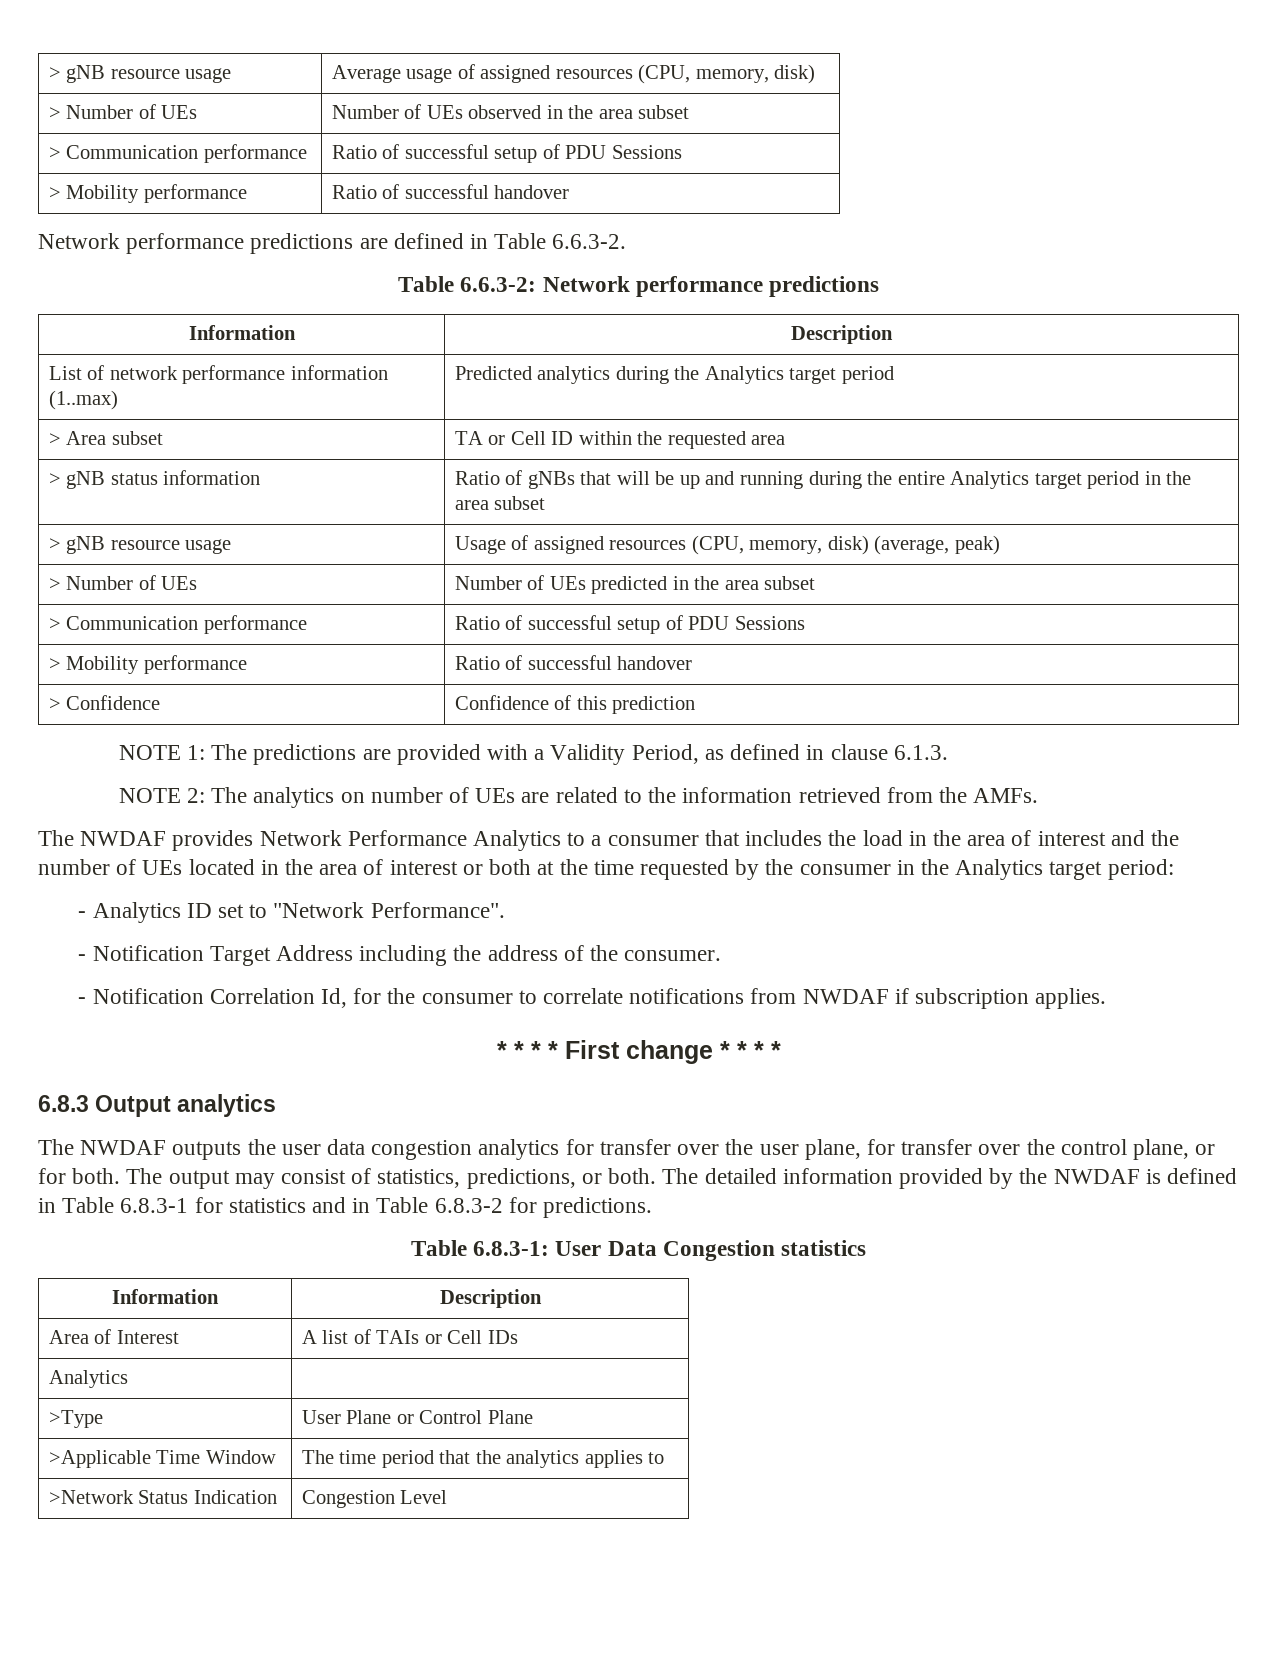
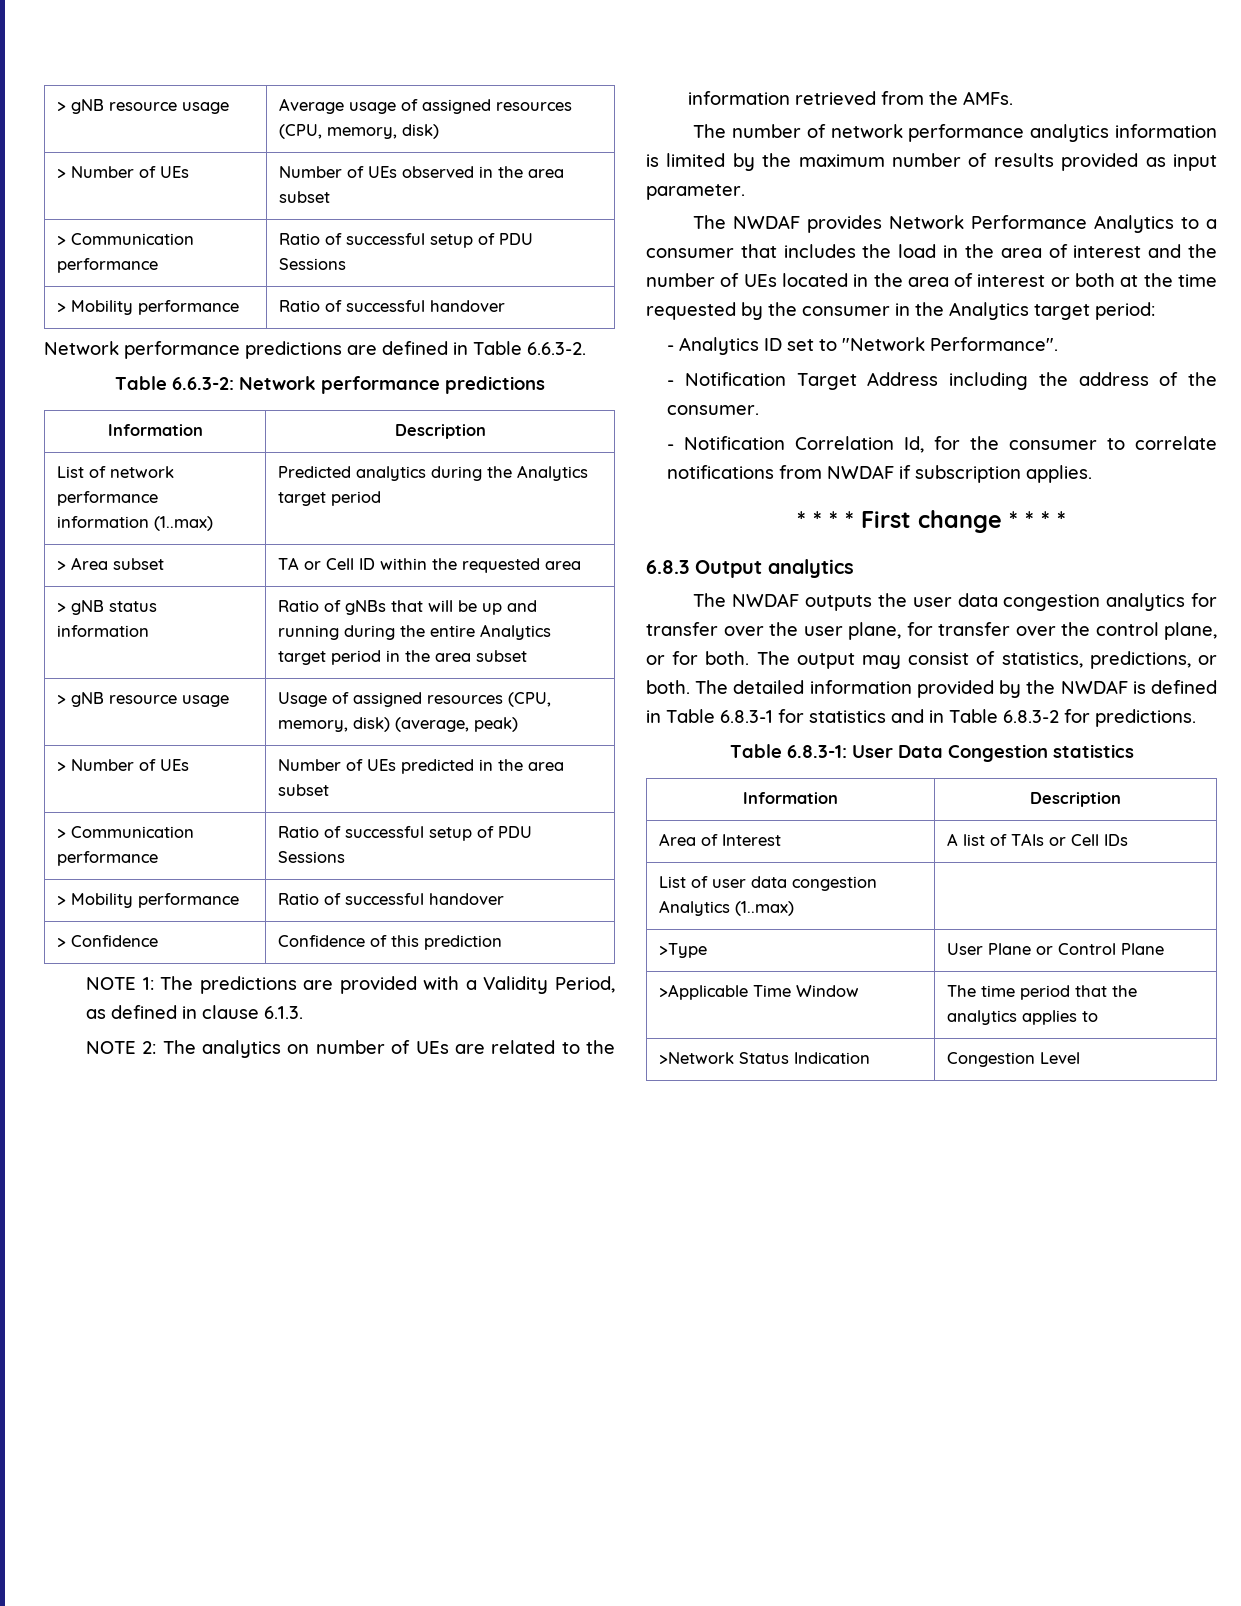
+ The number of network performance analytics information is limited by the maximum number of results provided as input parameter.
- Analytics |
+ List of user data congestion Analytics (1..max) |

